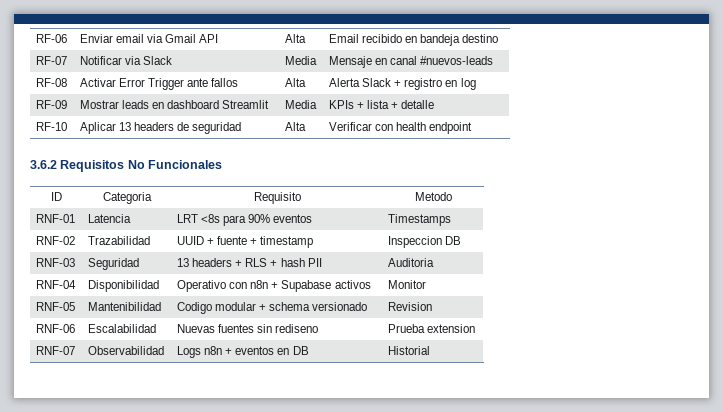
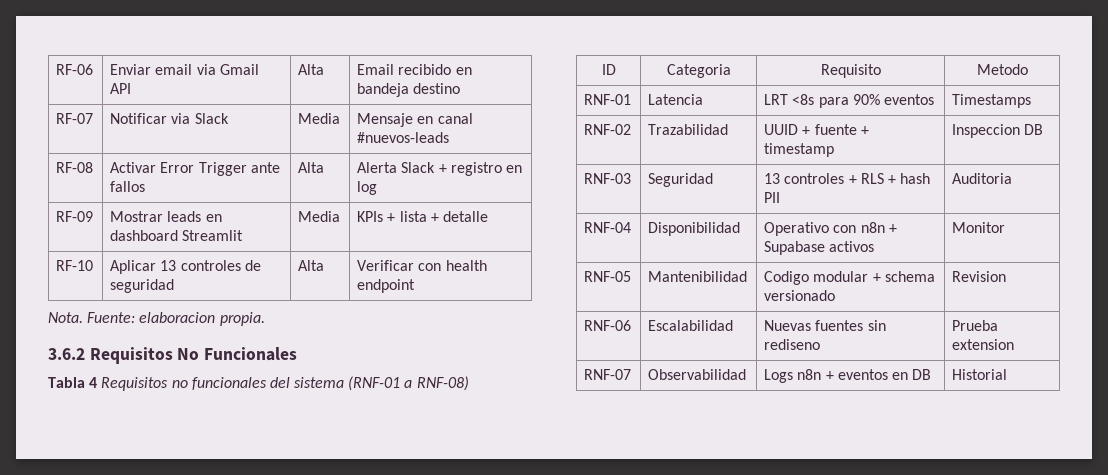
- RF-10 | Aplicar 13 headers de seguridad | Alta | Verificar con health endpoint
+ RF-10 | Aplicar 13 controles de seguridad | Alta | Verificar con health endpoint
+ Nota. Fuente: elaboracion propia.
+ Tabla 4 Requisitos no funcionales del sistema (RNF-01 a RNF-08)
- RNF-03 | Seguridad | 13 headers + RLS + hash PII | Auditoria
+ RNF-03 | Seguridad | 13 controles + RLS + hash PII | Auditoria

